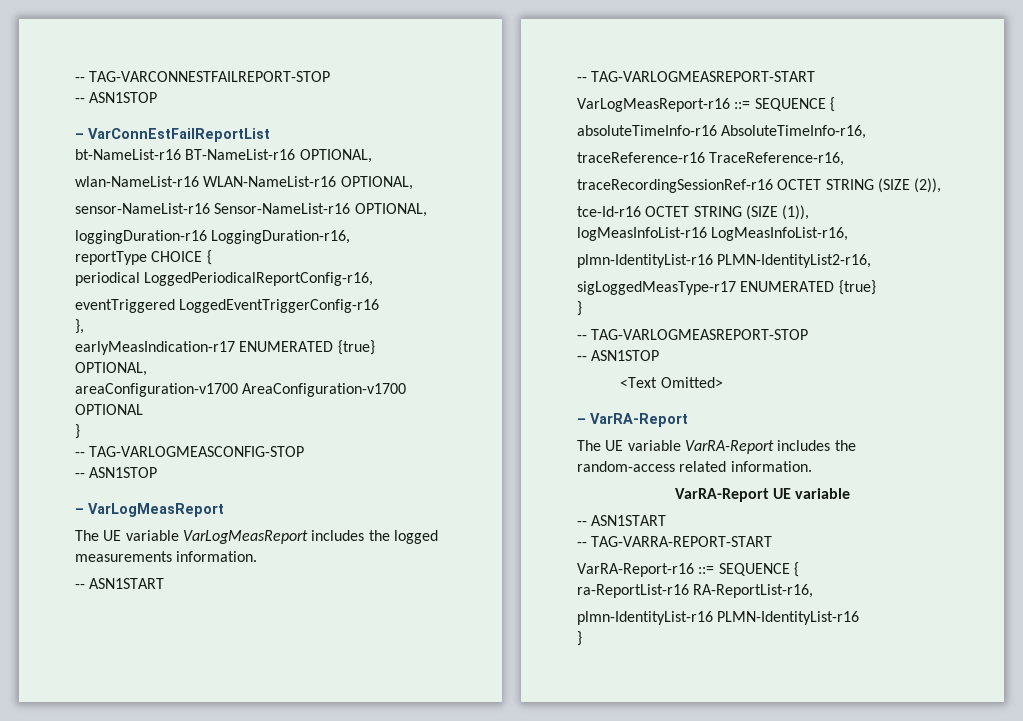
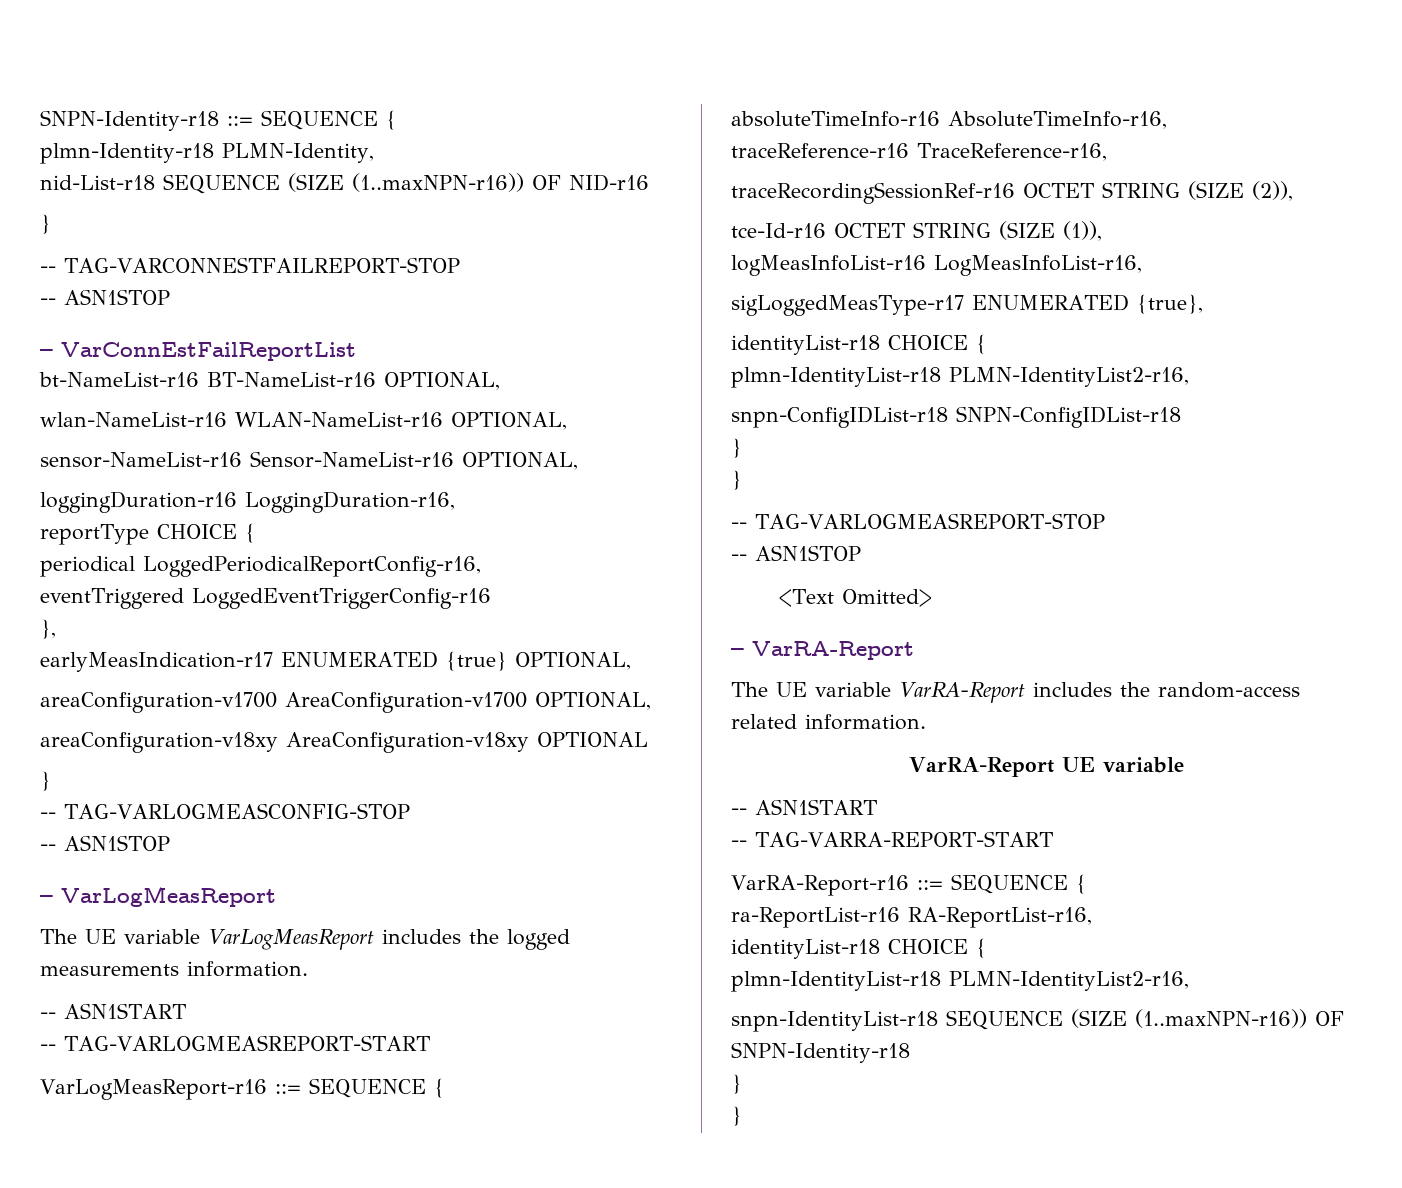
+ SNPN-Identity-r18 ::= SEQUENCE {
+ plmn-Identity-r18 PLMN-Identity,
+ nid-List-r18 SEQUENCE (SIZE (1..maxNPN-r16)) OF NID-r16
+ }
- areaConfiguration-v1700 AreaConfiguration-v1700 OPTIONAL
+ areaConfiguration-v1700 AreaConfiguration-v1700 OPTIONAL,
+ areaConfiguration-v18xy AreaConfiguration-v18xy OPTIONAL
- plmn-IdentityList-r16 PLMN-IdentityList2-r16,
- sigLoggedMeasType-r17 ENUMERATED {true}
+ sigLoggedMeasType-r17 ENUMERATED {true},
+ identityList-r18 CHOICE {
+ plmn-IdentityList-r18 PLMN-IdentityList2-r16,
+ snpn-ConfigIDList-r18 SNPN-ConfigIDList-r18
+ }
  ra-ReportList-r16 RA-ReportList-r16,
- plmn-IdentityList-r16 PLMN-IdentityList-r16
+ identityList-r18 CHOICE {
+ plmn-IdentityList-r18 PLMN-IdentityList2-r16,
+ snpn-IdentityList-r18 SEQUENCE (SIZE (1..maxNPN-r16)) OF SNPN-Identity-r18
+ }

